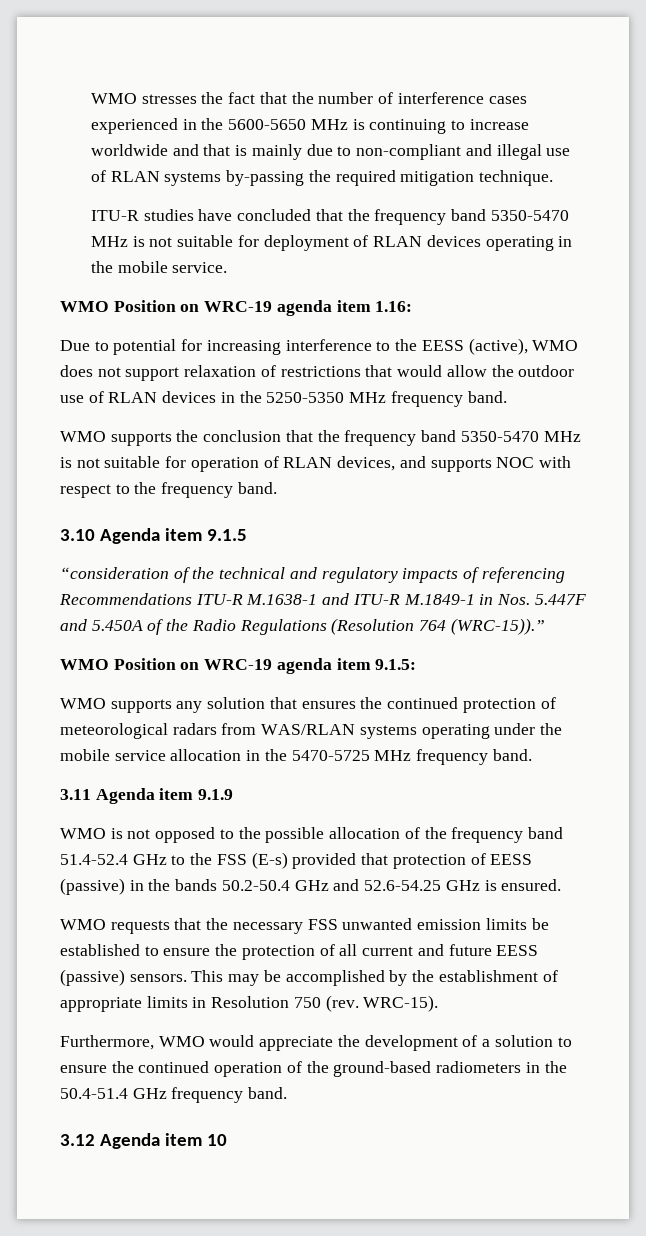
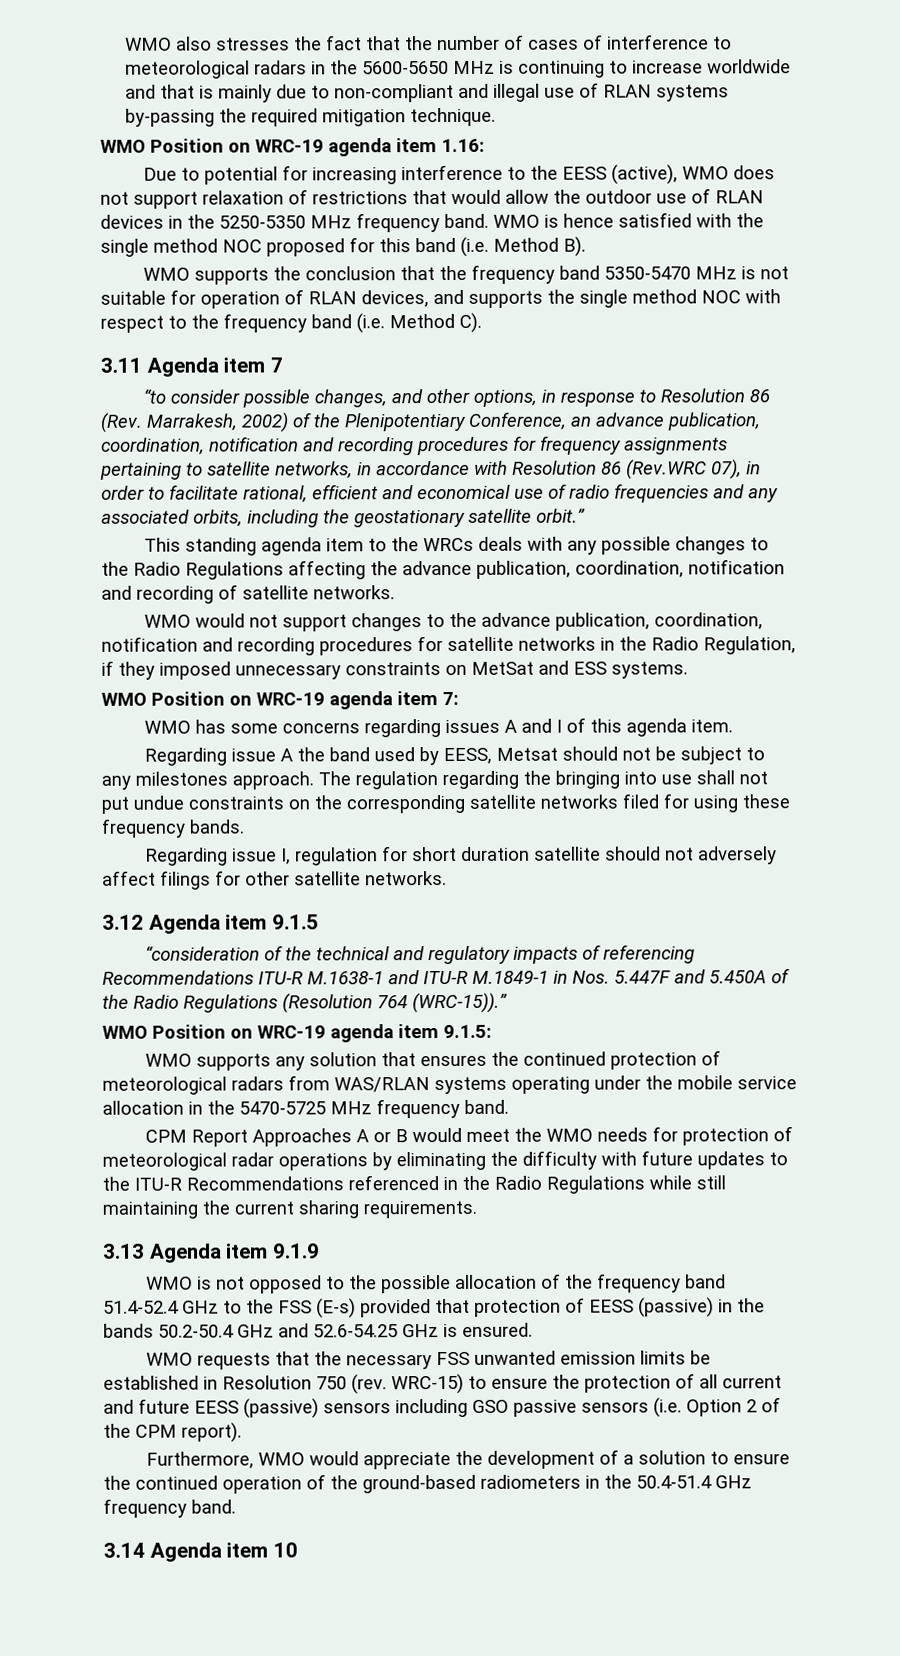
- WMO stresses the fact that the number of interference cases experienced in the 5600-5650 MHz is continuing to increase worldwide and that is mainly due to non-compliant and illegal use of RLAN systems by-passing the required mitigation technique.
+ WMO also stresses the fact that the number of cases of interference to meteorological radars in the 5600-5650 MHz is continuing to increase worldwide and that is mainly due to non-compliant and illegal use of RLAN systems by-passing the required mitigation technique.
- ITU-R studies have concluded that the frequency band 5350-5470 MHz is not suitable for deployment of RLAN devices operating in the mobile service.
+ WMO is hence satisfied with the single method NOC proposed for this band (i.e. Method B).
- WMO supports the conclusion that the frequency band 5350-5470 MHz is not suitable for operation of RLAN devices, and supports NOC with respect to the frequency band.
- 3.10 Agenda item 9.1.5
+ WMO supports the conclusion that the frequency band 5350-5470 MHz is not suitable for operation of RLAN devices, and supports the single method NOC with respect to the frequency band (i.e. Method C).
+ 3.11 Agenda item 7
+ “to consider possible changes, and other options, in response to Resolution 86 (Rev. Marrakesh, 2002) of the Plenipotentiary Conference, an advance publication, coordination, notification and recording procedures for frequency assignments pertaining to satellite networks, in accordance with Resolution 86 (Rev.WRC 07), in order to facilitate rational, efficient and economical use of radio frequencies and any associated orbits, including the geostationary satellite orbit.”
+ This standing agenda item to the WRCs deals with any possible changes to the Radio Regulations affecting the advance publication, coordination, notification and recording of satellite networks.
+ WMO would not support changes to the advance publication, coordination, notification and recording procedures for satellite networks in the Radio Regulation, if they imposed unnecessary constraints on MetSat and ESS systems.
+ WMO Position on WRC-19 agenda item 7:
+ WMO has some concerns regarding issues A and I of this agenda item.
+ Regarding issue A the band used by EESS, Metsat should not be subject to any milestones approach. The regulation regarding the bringing into use shall not put undue constraints on the corresponding satellite networks filed for using these frequency bands.
+ Regarding issue I, regulation for short duration satellite should not adversely affect filings for other satellite networks.
+ 3.12 Agenda item 9.1.5
- 3.11 Agenda item 9.1.9
+ CPM Report Approaches A or B would meet the WMO needs for protection of meteorological radar operations by eliminating the difficulty with future updates to the ITU-R Recommendations referenced in the Radio Regulations while still maintaining the current sharing requirements.
+ 3.13 Agenda item 9.1.9
- WMO requests that the necessary FSS unwanted emission limits be established to ensure the protection of all current and future EESS (passive) sensors. This may be accomplished by the establishment of appropriate limits in Resolution 750 (rev. WRC-15).
+ WMO requests that the necessary FSS unwanted emission limits be established in Resolution 750 (rev. WRC-15) to ensure the protection of all current and future EESS (passive) sensors including GSO passive sensors (i.e. Option 2 of the CPM report).
- 3.12 Agenda item 10
+ 3.14 Agenda item 10

